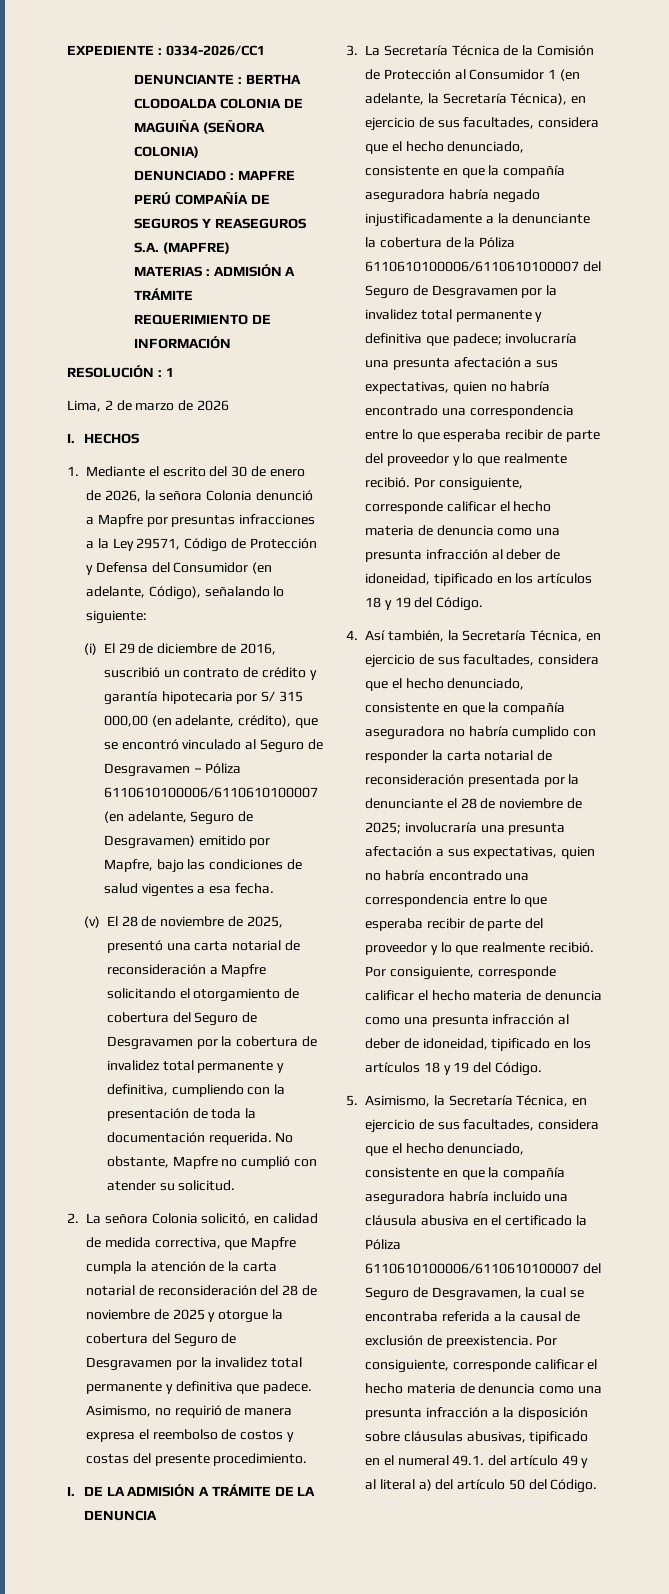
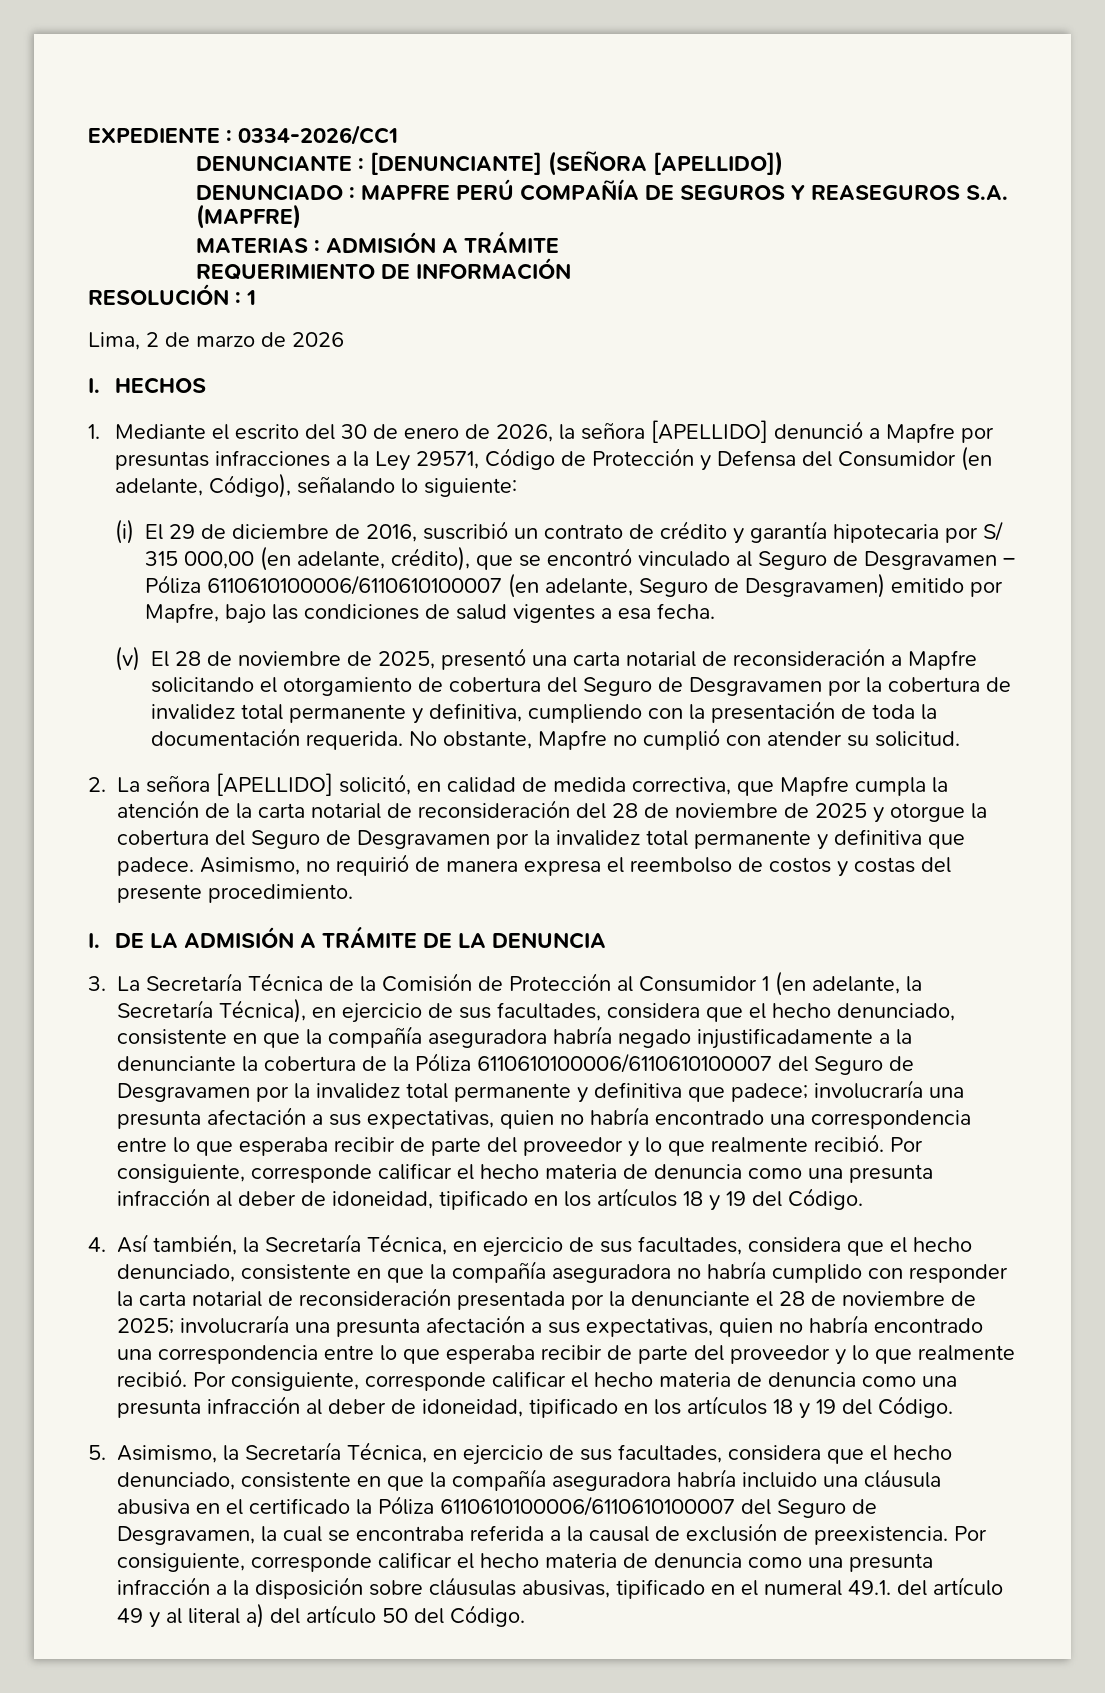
- DENUNCIANTE : BERTHA CLODOALDA COLONIA DE MAGUIÑA (SEÑORA COLONIA)
+ DENUNCIANTE : [DENUNCIANTE] (SEÑORA [APELLIDO])
- 1. Mediante el escrito del 30 de enero de 2026, la señora Colonia denunció a Mapfre por presuntas infracciones a la Ley 29571, Código de Protección y Defensa del Consumidor (en adelante, Código), señalando lo siguiente:
+ 1. Mediante el escrito del 30 de enero de 2026, la señora [APELLIDO] denunció a Mapfre por presuntas infracciones a la Ley 29571, Código de Protección y Defensa del Consumidor (en adelante, Código), señalando lo siguiente:
- 2. La señora Colonia solicitó, en calidad de medida correctiva, que Mapfre cumpla la atención de la carta notarial de reconsideración del 28 de noviembre de 2025 y otorgue la cobertura del Seguro de Desgravamen por la invalidez total permanente y definitiva que padece.
+ 2. La señora [APELLIDO] solicitó, en calidad de medida correctiva, que Mapfre cumpla la atención de la carta notarial de reconsideración del 28 de noviembre de 2025 y otorgue la cobertura del Seguro de Desgravamen por la invalidez total permanente y definitiva que padece.

